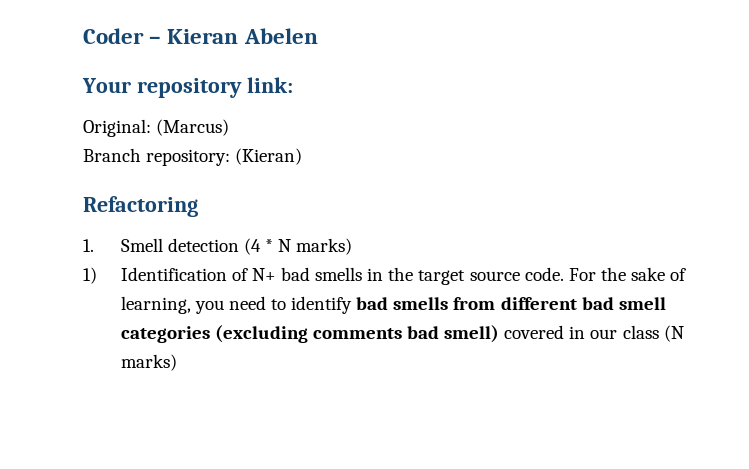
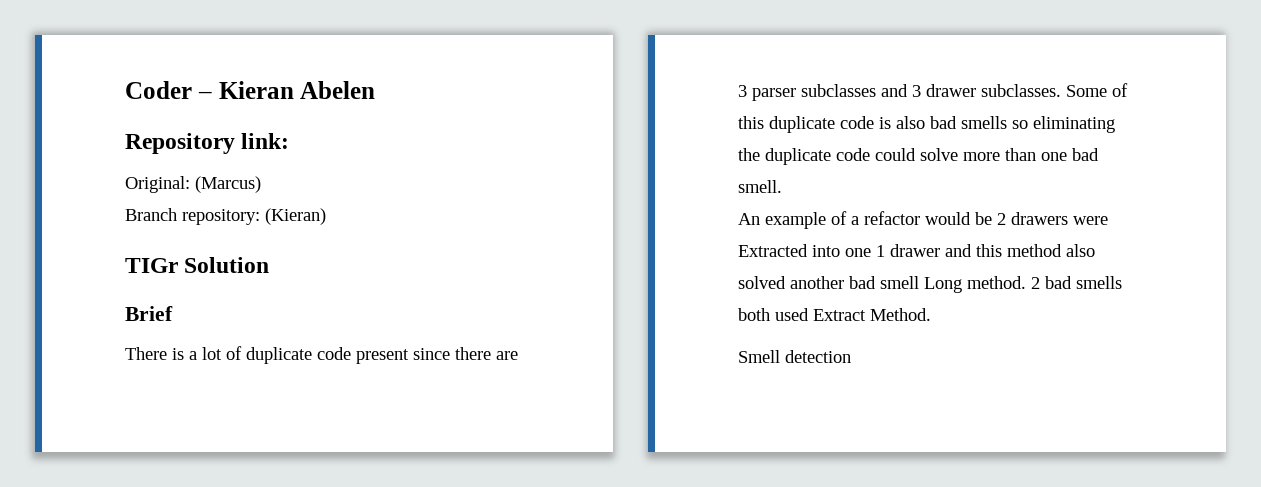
- Your repository link:
+ Repository link:
- Refactoring
- 1. Smell detection (4 * N marks)
- 1) Identification of N+ bad smells in the target source code. For the sake of learning, you need to identify bad smells from different bad smell categories (excluding comments bad smell) covered in our class (N marks)
+ TIGr Solution
+ Brief
+ There is a lot of duplicate code present since there are 3 parser subclasses and 3 drawer subclasses. Some of this duplicate code is also bad smells so eliminating the duplicate code could solve more than one bad smell.
+ An example of a refactor would be 2 drawers were Extracted into one 1 drawer and this method also solved another bad smell Long method. 2 bad smells both used Extract Method.
+ Smell detection

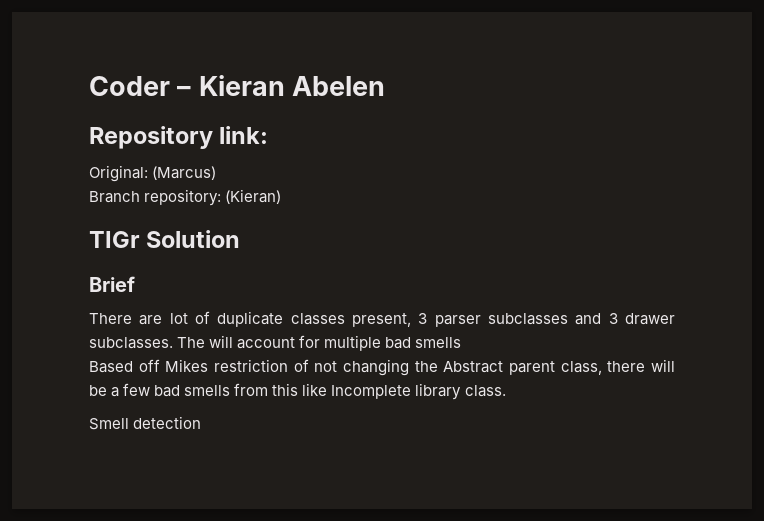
- There is a lot of duplicate code present since there are 3 parser subclasses and 3 drawer subclasses.
+ There are lot of duplicate classes present, 3 parser subclasses and 3 drawer subclasses.
- Some of this duplicate code is also bad smells so eliminating the duplicate code could solve more than one bad smell.
- An example of a refactor would be 2 drawers were Extracted into one 1 drawer and this method also solved another bad smell Long method. 2 bad smells both used Extract Method.
+ The will account for multiple bad smells
+ Based off Mikes restriction of not changing the Abstract parent class, there will be a few bad smells from this like Incomplete library class.

